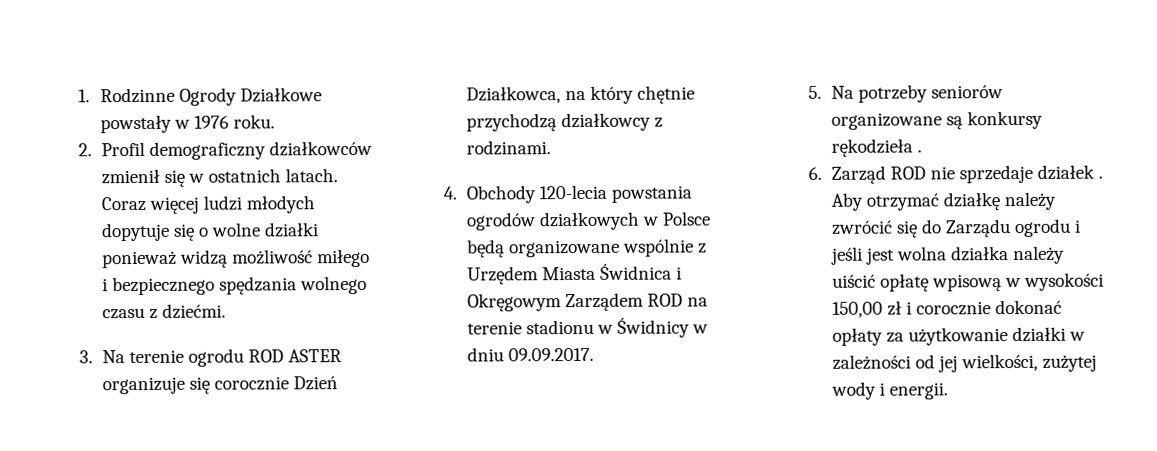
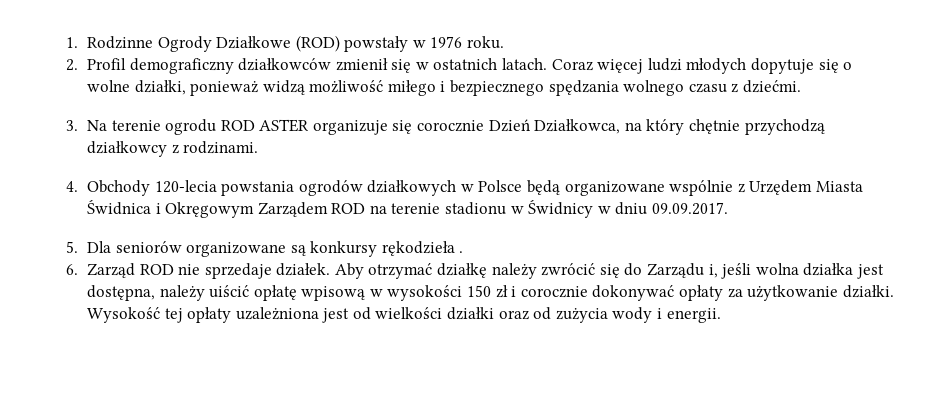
- 1. Rodzinne Ogrody Działkowe powstały w 1976 roku.
+ 1. Rodzinne Ogrody Działkowe (ROD) powstały w 1976 roku.
- Coraz więcej ludzi młodych dopytuje się o wolne działki ponieważ widzą możliwość miłego i bezpiecznego spędzania wolnego czasu z dziećmi.
+ Coraz więcej ludzi młodych dopytuje się o wolne działki, ponieważ widzą możliwość miłego i bezpiecznego spędzania wolnego czasu z dziećmi.
- 5. Na potrzeby seniorów organizowane są konkursy rękodzieła .
+ 5. Dla seniorów organizowane są konkursy rękodzieła .
- 6. Zarząd ROD nie sprzedaje działek .
+ 6. Zarząd ROD nie sprzedaje działek.
- Aby otrzymać działkę należy zwrócić się do Zarządu ogrodu i jeśli jest wolna działka należy uiścić opłatę wpisową w wysokości 150,00 zł i corocznie dokonać opłaty za użytkowanie działki w zależności od jej wielkości, zużytej wody i energii.
+ Aby otrzymać działkę należy zwrócić się do Zarządu i, jeśli wolna działka jest dostępna, należy uiścić opłatę wpisową w wysokości 150 zł i corocznie dokonywać opłaty za użytkowanie działki. Wysokość tej opłaty uzależniona jest od wielkości działki oraz od zużycia wody i energii.

